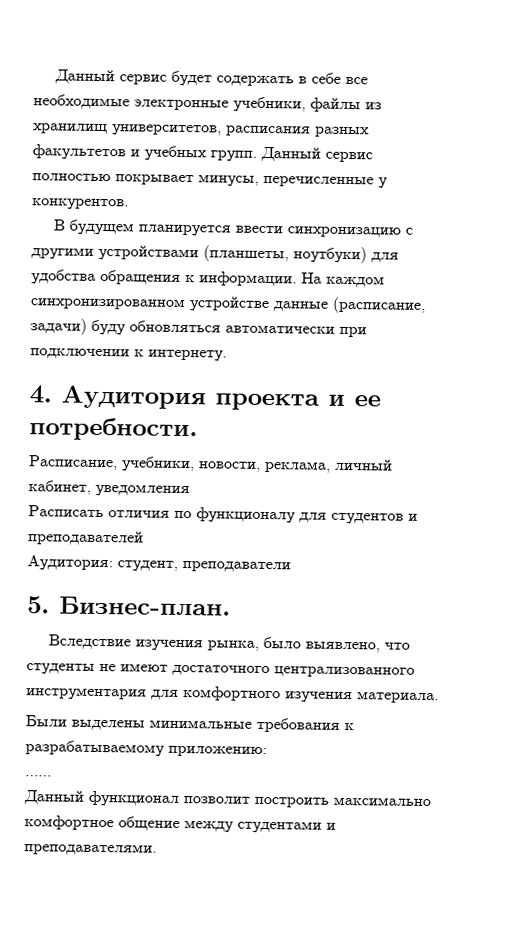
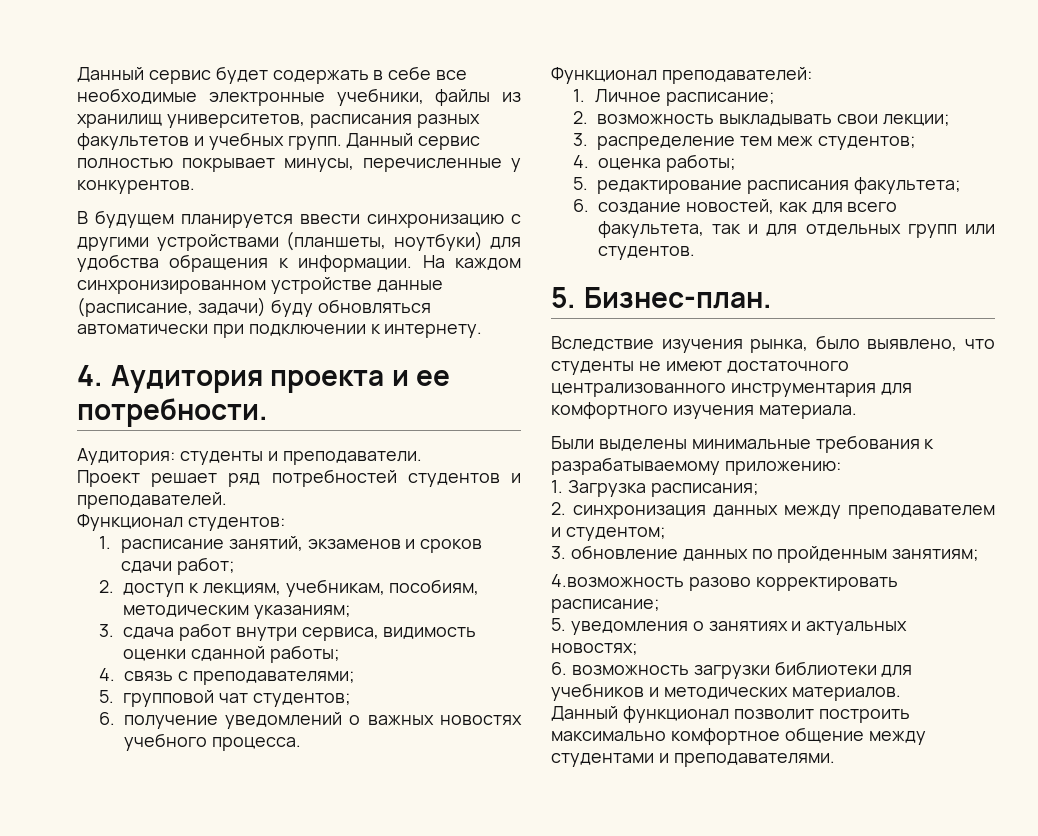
- Расписание, учебники, новости, реклама, личный кабинет, уведомления
- Расписать отличия по функционалу для студентов и преподавателей
- Аудитория: студент, преподаватели
+ Аудитория: студенты и преподаватели.
+ Проект решает ряд потребностей студентов и преподавателей.
+ Функционал студентов:
+ 1. расписание занятий, экзаменов и сроков сдачи работ;
+ 2. доступ к лекциям, учебникам, пособиям, методическим указаниям;
+ 3. сдача работ внутри сервиса, видимость оценки сданной работы;
+ 4. связь с преподавателями;
+ 5. групповой чат студентов;
+ 6. получение уведомлений о важных новостях учебного процесса.
+ Функционал преподавателей:
+ 1. Личное расписание;
+ 2. возможность выкладывать свои лекции;
+ 3. распределение тем меж студентов;
+ 4. оценка работы;
+ 5. редактирование расписания факультета;
+ 6. создание новостей, как для всего факультета, так и для отдельных групп или студентов.
- ……
+ 1. Загрузка расписания;
+ 2. синхронизация данных между преподавателем и студентом;
+ 3. обновление данных по пройденным занятиям;
+ 4.возможность разово корректировать расписание;
+ 5. уведомления о занятиях и актуальных новостях;
+ 6. возможность загрузки библиотеки для учебников и методических материалов.

